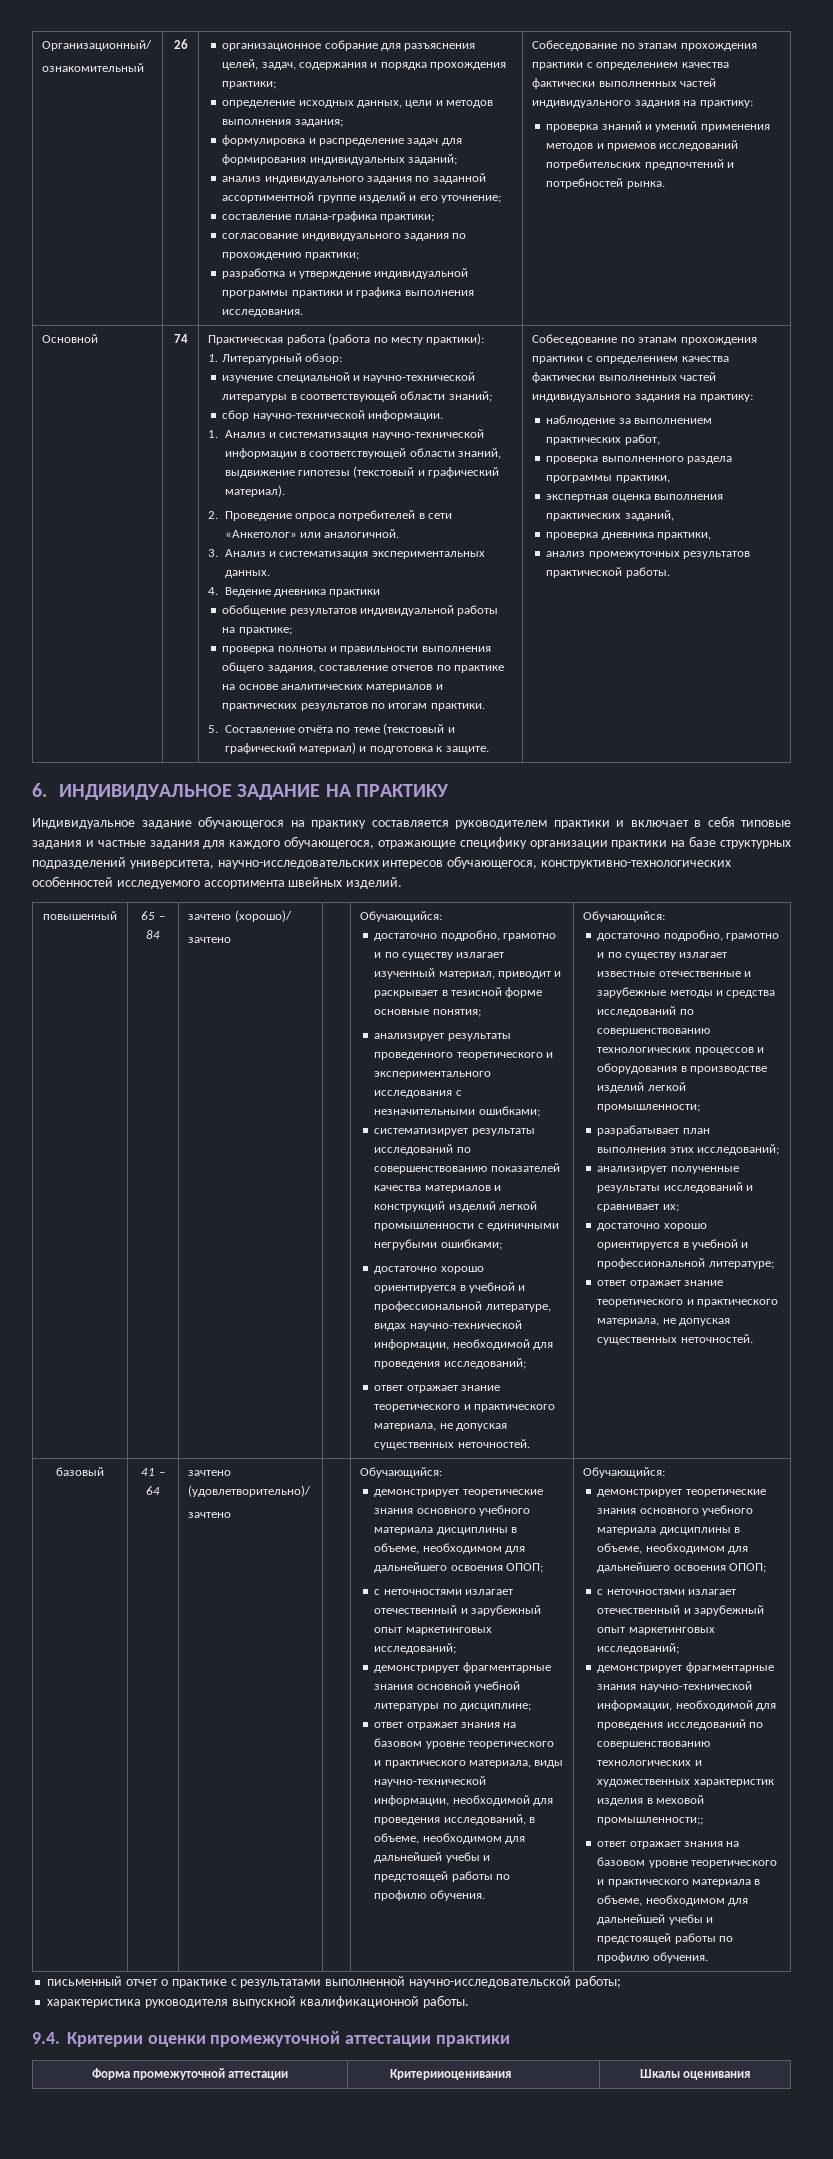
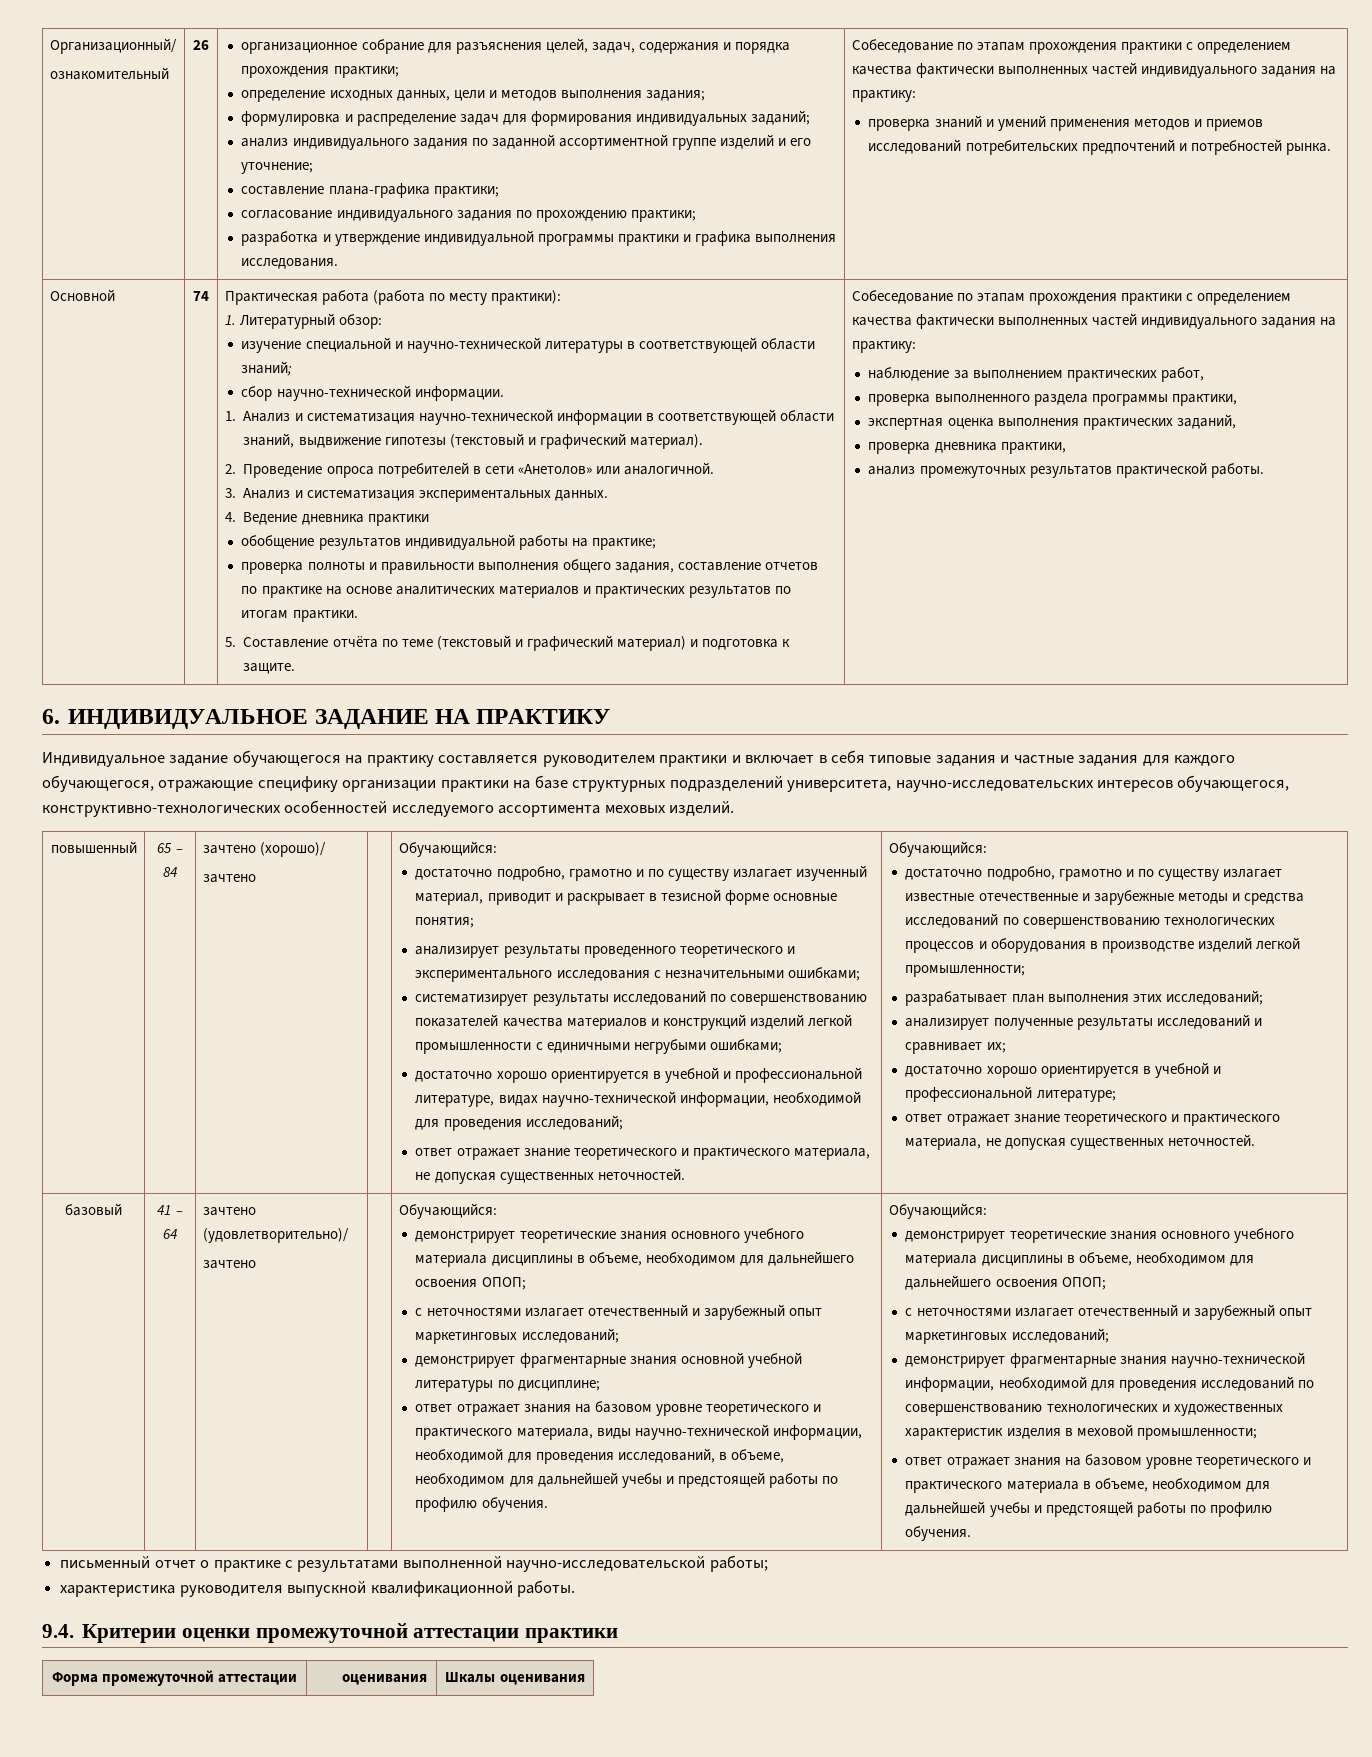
- 2. Проведение опроса потребителей в сети «Анкетолог» или аналогичной.
+ 2. Проведение опроса потребителей в сети «Анетолов» или аналогичной.
- Индивидуальное задание обучающегося на практику составляется руководителем практики и включает в себя типовые задания и частные задания для каждого обучающегося, отражающие специфику организации практики на базе структурных подразделений университета, научно-исследовательских интересов обучающегося, конструктивно-технологических особенностей исследуемого ассортимента швейных изделий.
+ Индивидуальное задание обучающегося на практику составляется руководителем практики и включает в себя типовые задания и частные задания для каждого обучающегося, отражающие специфику организации практики на базе структурных подразделений университета, научно-исследовательских интересов обучающегося, конструктивно-технологических особенностей исследуемого ассортимента меховых изделий.
- демонстрирует фрагментарные знания научно-технической информации, необходимой для проведения исследований по совершенствованию технологических и художественных характеристик изделия в меховой промышленности;;
+ демонстрирует фрагментарные знания научно-технической информации, необходимой для проведения исследований по совершенствованию технологических и художественных характеристик изделия в меховой промышленности;
- Форма промежуточной аттестации | Критерииоценивания | Шкалы оценивания
+ Форма промежуточной аттестации | оценивания | Шкалы оценивания

